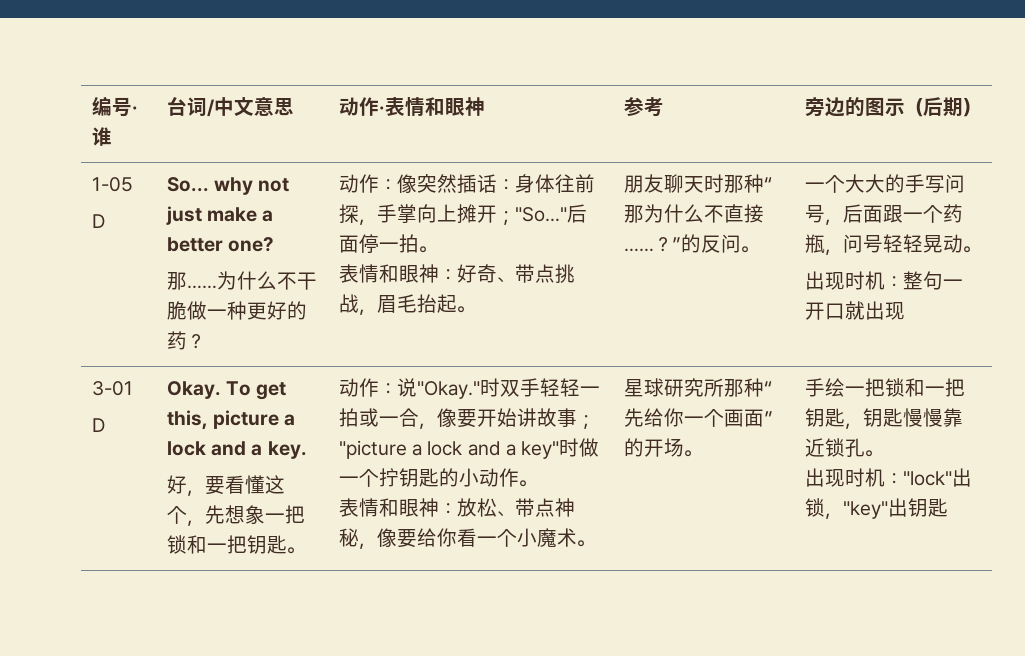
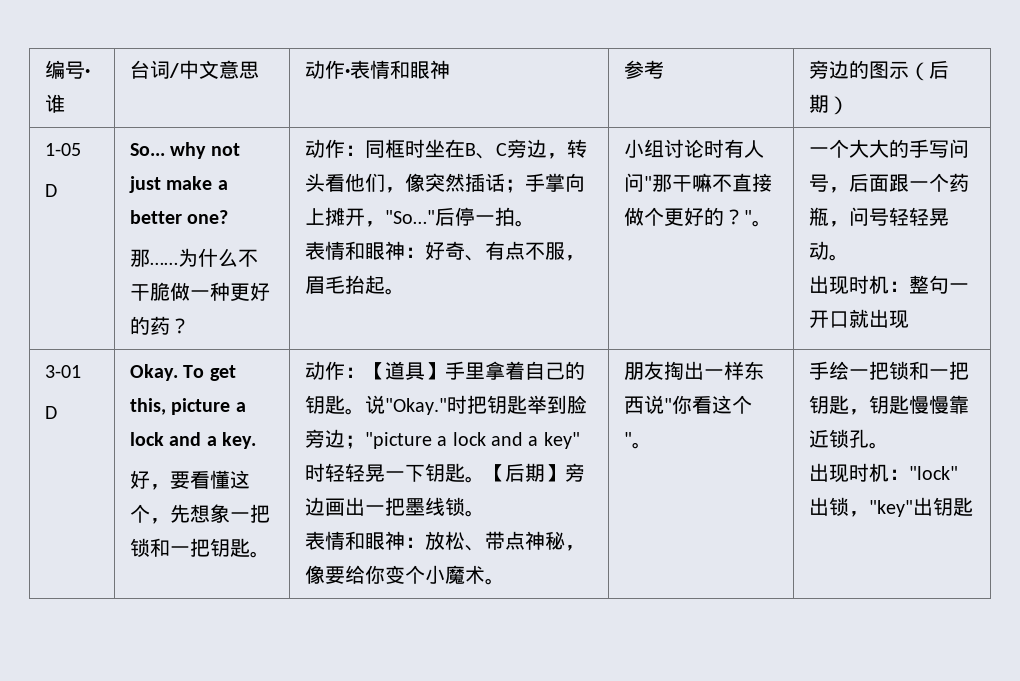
- 动作：像突然插话：身体往前探，手掌向上摊开；"So…"后面停一拍。
+ 动作：同框时坐在B、C旁边，转头看他们，像突然插话；手掌向上摊开，"So…"后停一拍。
- 表情和眼神：好奇、带点挑战，眉毛抬起。
+ 表情和眼神：好奇、有点不服，眉毛抬起。
- 朋友聊天时那种“那为什么不直接……？”的反问。
+ 小组讨论时有人问"那干嘛不直接做个更好的？"。
- 动作：说"Okay."时双手轻轻一拍或一合，像要开始讲故事；"picture a lock and a key"时做一个拧钥匙的小动作。
+ 动作：【道具】手里拿着自己的钥匙。说"Okay."时把钥匙举到脸旁边；"picture a lock and a key"时轻轻晃一下钥匙。【后期】旁边画出一把墨线锁。
- 表情和眼神：放松、带点神秘，像要给你看一个小魔术。
+ 表情和眼神：放松、带点神秘，像要给你变个小魔术。
- 星球研究所那种“先给你一个画面”的开场。
+ 朋友掏出一样东西说"你看这个"。

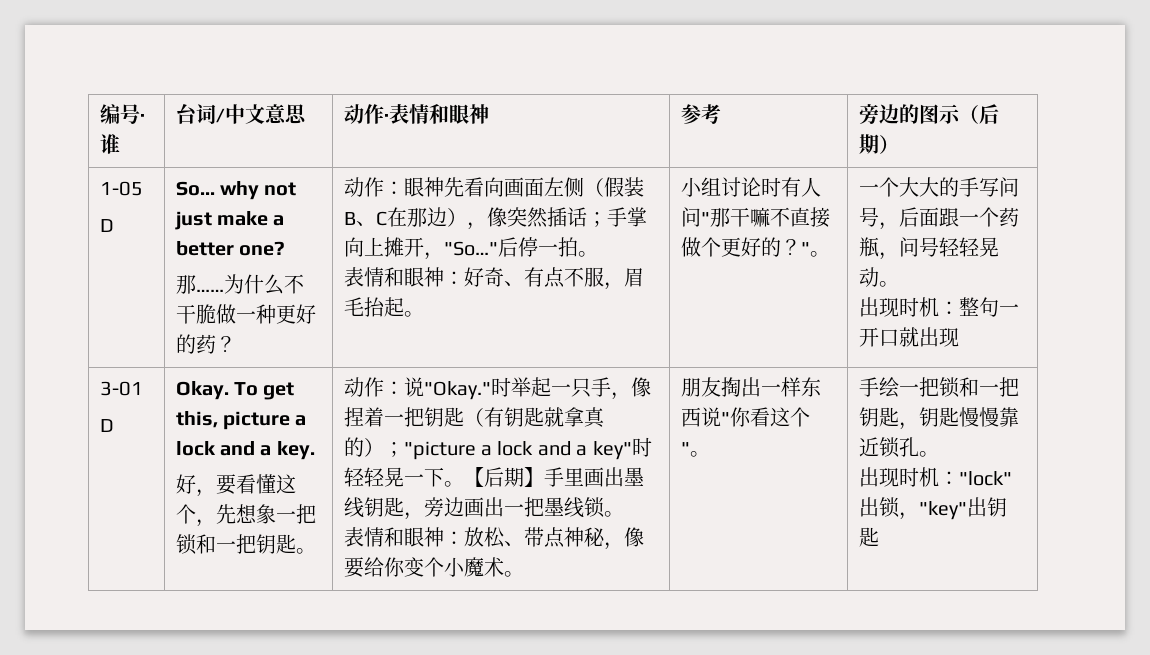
- 动作：同框时坐在B、C旁边，转头看他们，像突然插话；手掌向上摊开，"So…"
+ 动作：眼神先看向画面左侧（假装B、C在那边），像突然插话；手掌向上摊开，"So…"
- 动作：【道具】手里拿着自己的钥匙。说"Okay."时把钥匙举到脸旁边；"picture a lock and a key"时轻轻晃一下钥匙。
+ 动作：说"Okay."时举起一只手，像捏着一把钥匙（有钥匙就拿真的）；"picture a lock and a key"时轻轻晃一下。
- 【后期】旁边画出一把墨线锁。
+ 【后期】手里画出墨线钥匙，旁边画出一把墨线锁。

